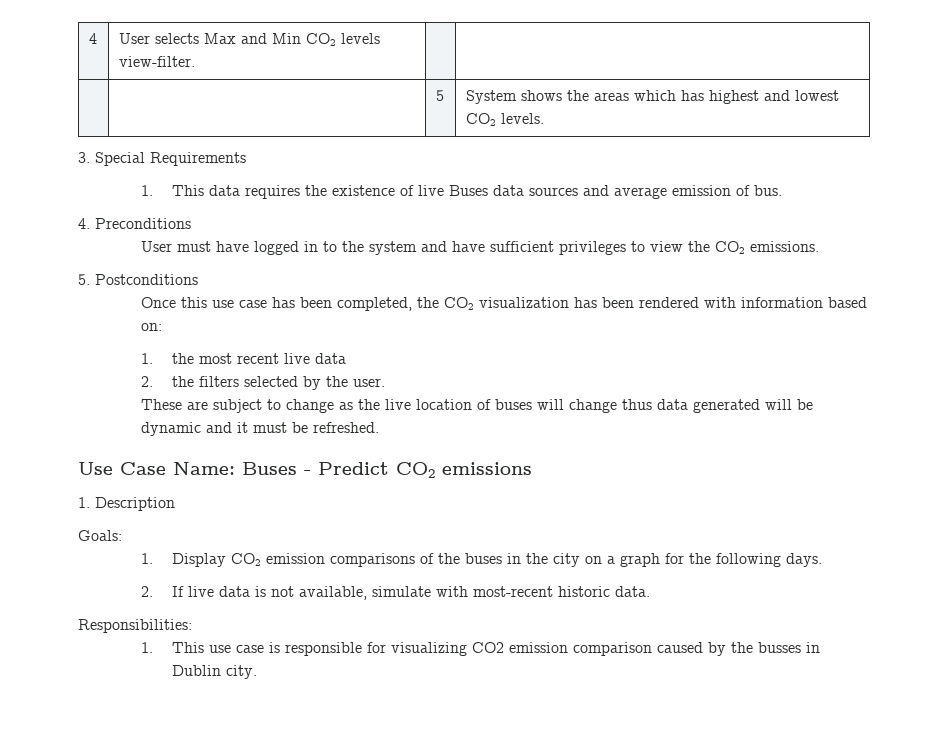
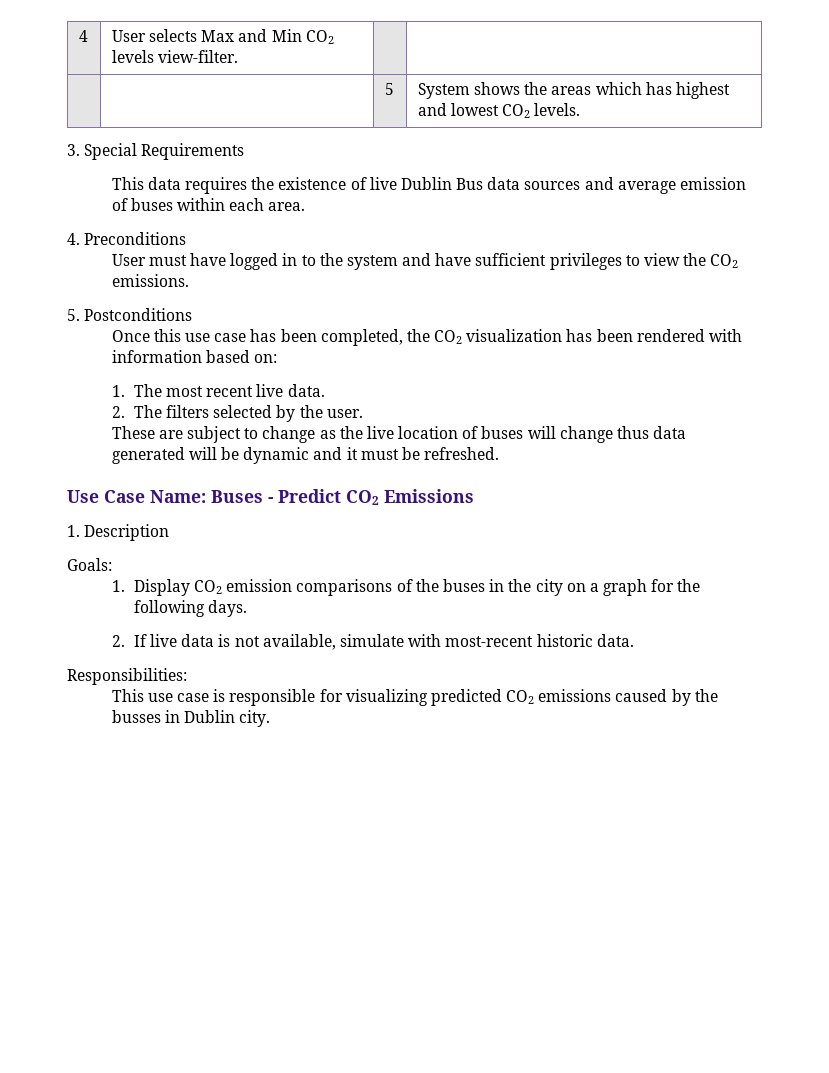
- 1. This data requires the existence of live Buses data sources and average emission of bus.
+ This data requires the existence of live Dublin Bus data sources and average emission of buses within each area.
- 1. the most recent live data
- 2. the filters selected by the user.
+ 1. The most recent live data.
+ 2. The filters selected by the user.
- Use Case Name: Buses - Predict CO2 emissions
+ Use Case Name: Buses - Predict CO2 Emissions
- 1. This use case is responsible for visualizing CO2 emission comparison caused by the busses in Dublin city.
+ This use case is responsible for visualizing predicted CO2 emissions caused by the busses in Dublin city.

